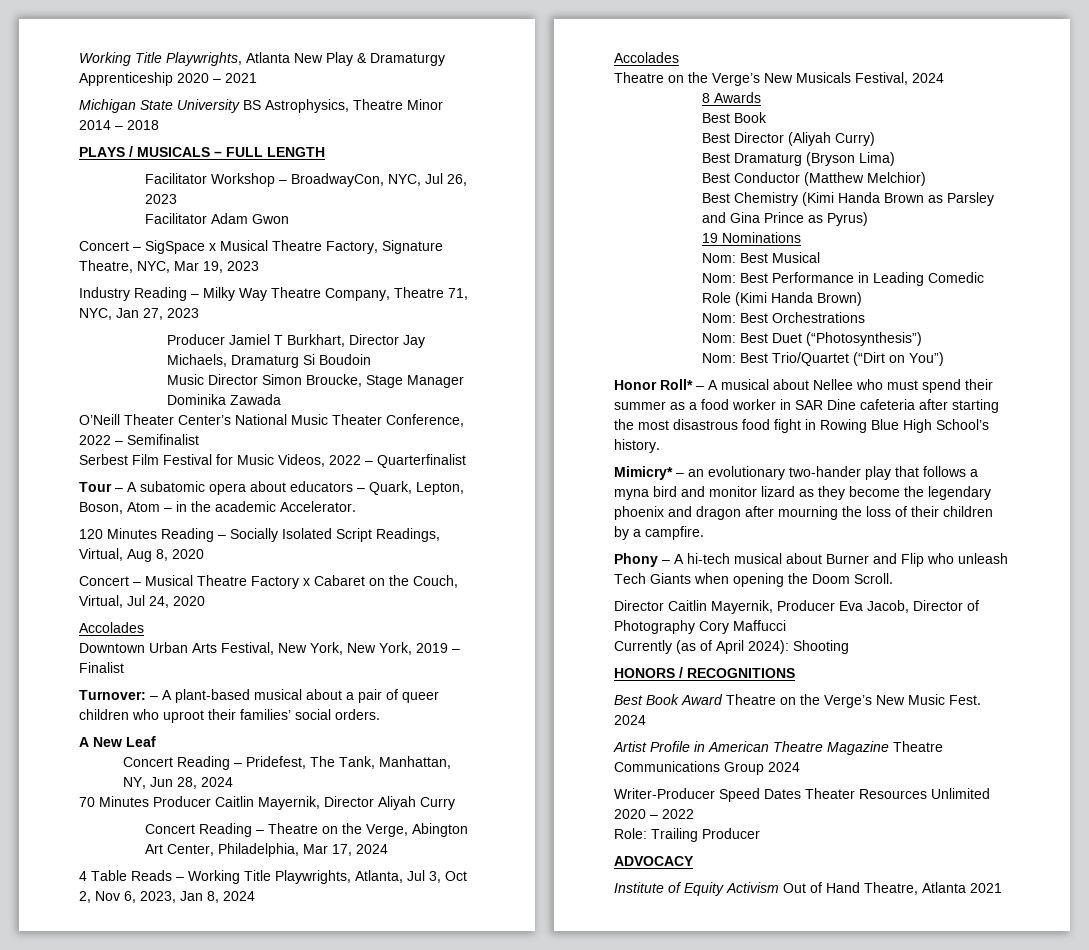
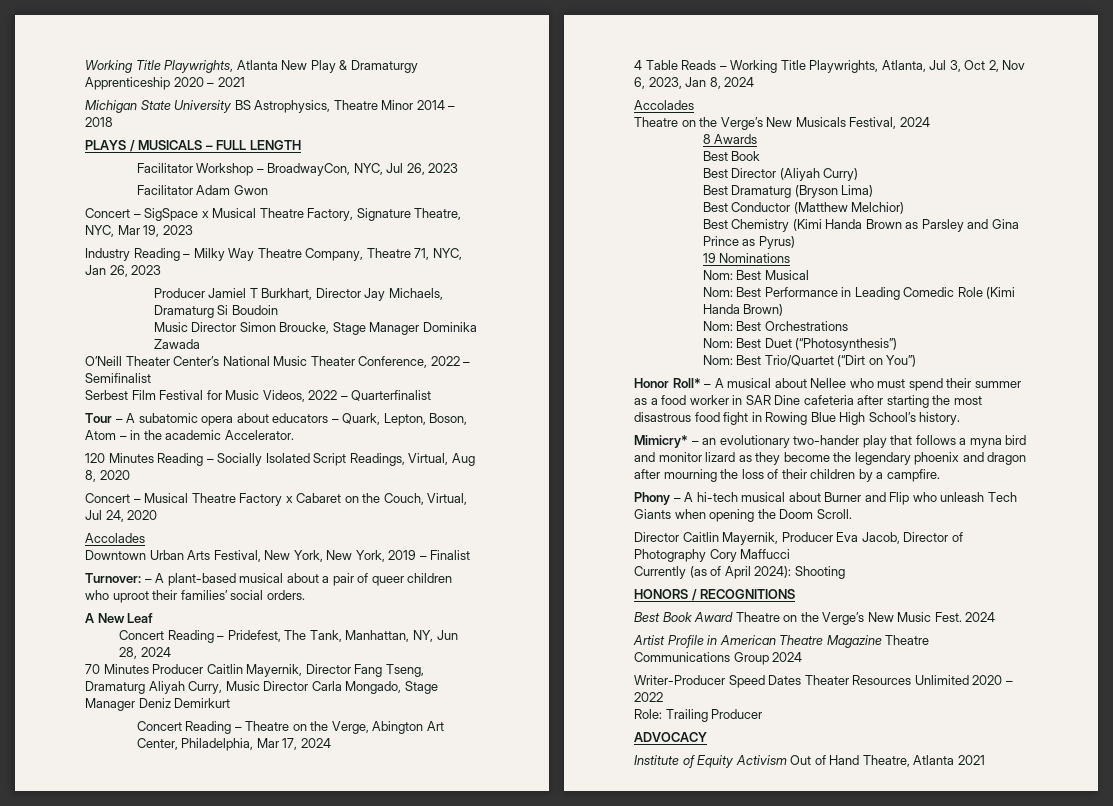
- Industry Reading – Milky Way Theatre Company, Theatre 71, NYC, Jan 27, 2023
+ Industry Reading – Milky Way Theatre Company, Theatre 71, NYC, Jan 26, 2023
- 70 Minutes Producer Caitlin Mayernik, Director Aliyah Curry
+ 70 Minutes Producer Caitlin Mayernik, Director Fang Tseng, Dramaturg Aliyah Curry, Music Director Carla Mongado, Stage Manager Deniz Demirkurt

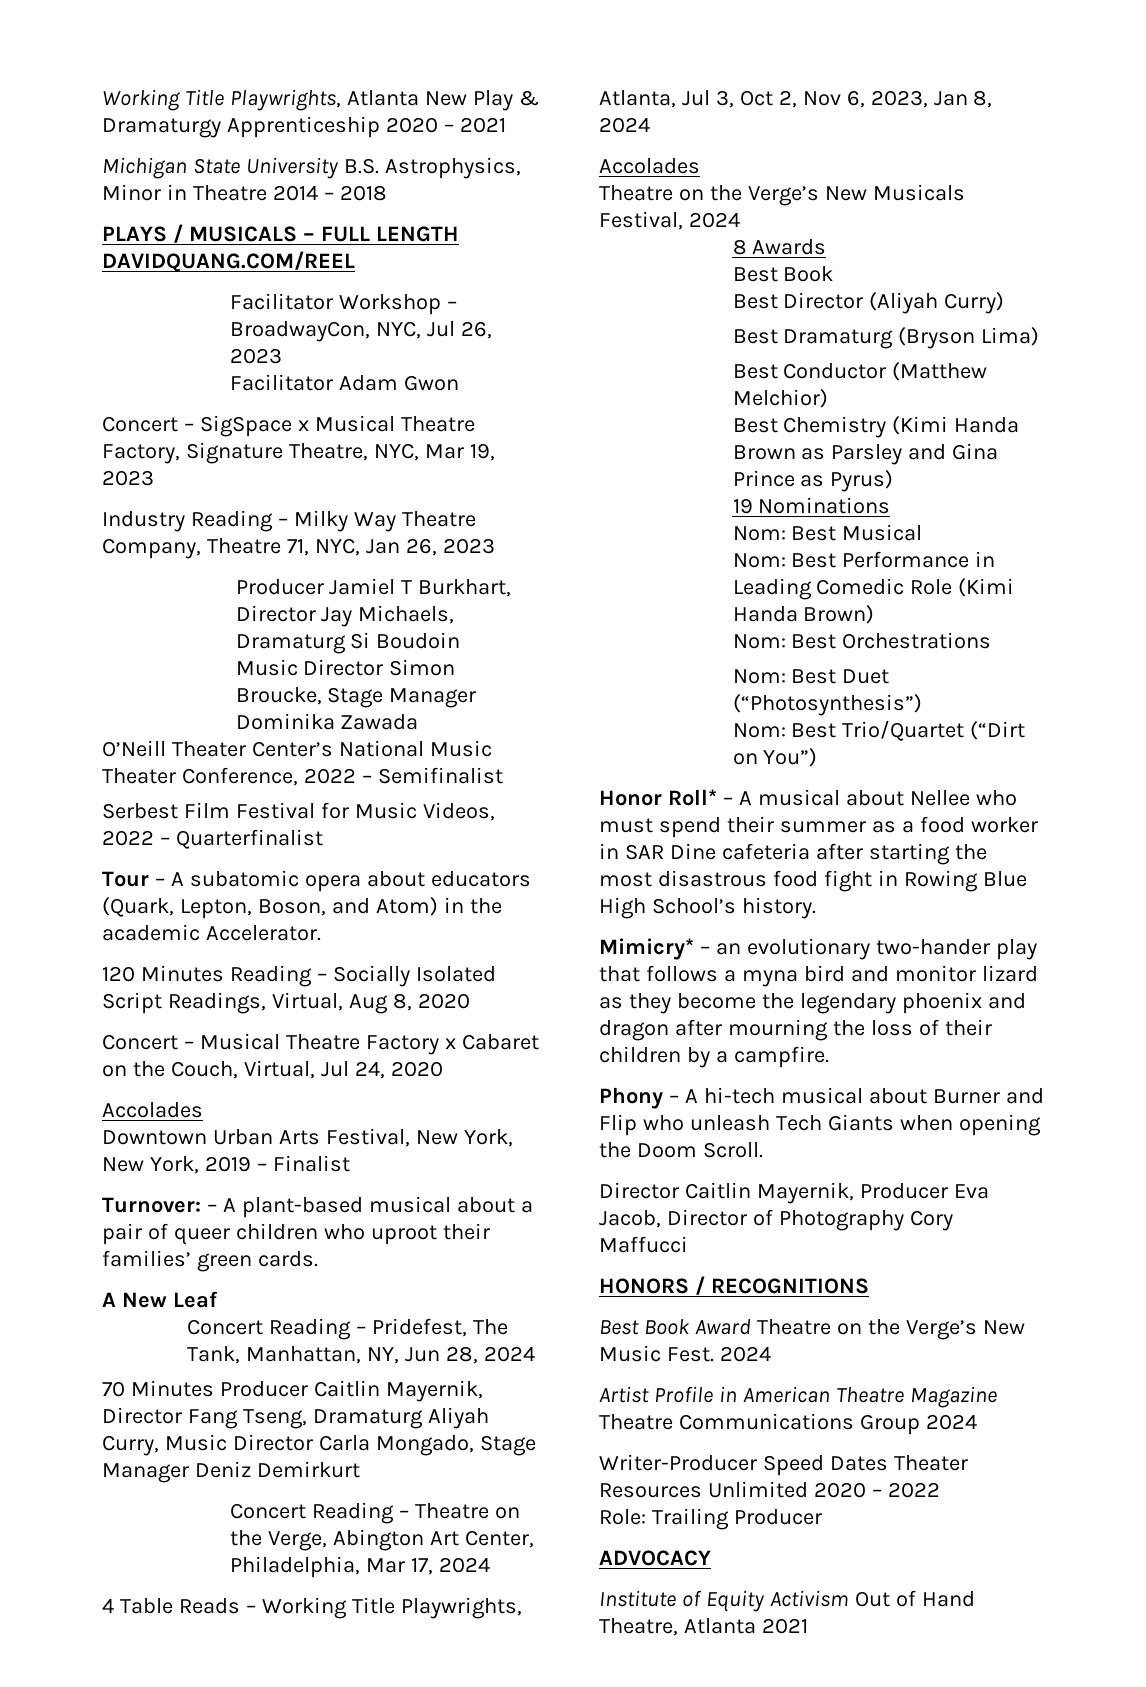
- Michigan State University BS Astrophysics, Theatre Minor 2014 – 2018
+ Michigan State University B.S. Astrophysics, Minor in Theatre 2014 – 2018
- PLAYS / MUSICALS – FULL LENGTH
+ PLAYS / MUSICALS – FULL LENGTH DAVIDQUANG.COM/REEL
- Tour – A subatomic opera about educators – Quark, Lepton, Boson, Atom – in the academic Accelerator.
+ Tour – A subatomic opera about educators (Quark, Lepton, Boson, and Atom) in the academic Accelerator.
- Turnover: – A plant-based musical about a pair of queer children who uproot their families’ social orders.
+ Turnover: – A plant-based musical about a pair of queer children who uproot their families’ green cards.
- Currently (as of April 2024): Shooting

